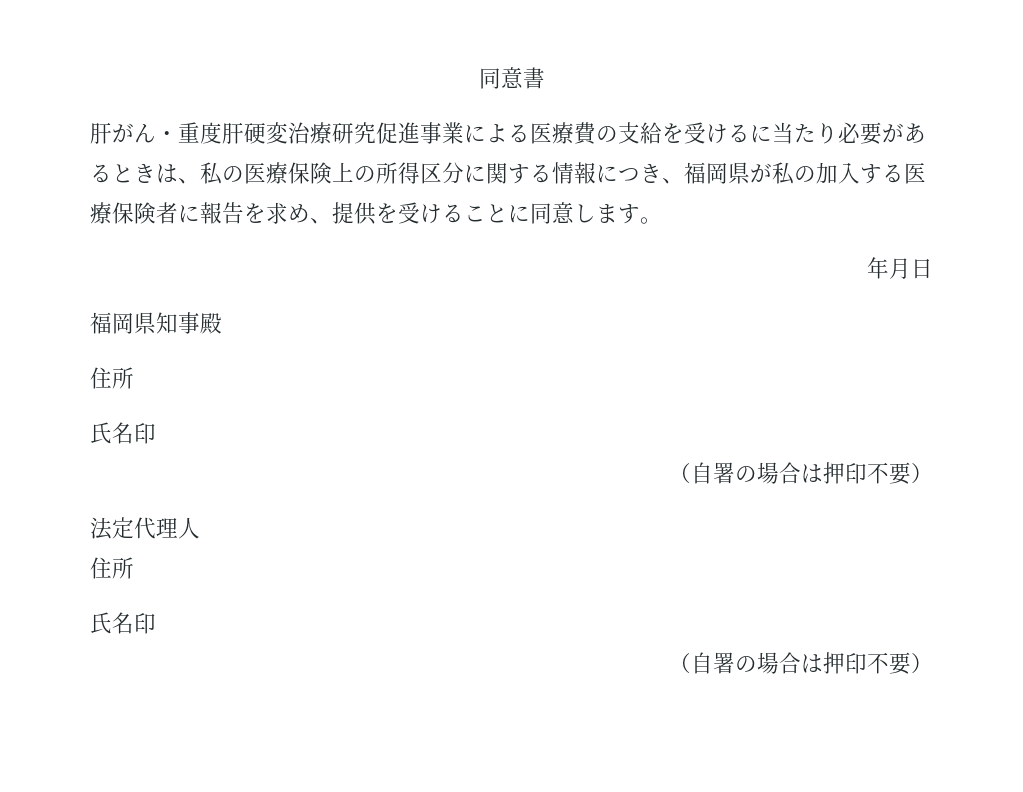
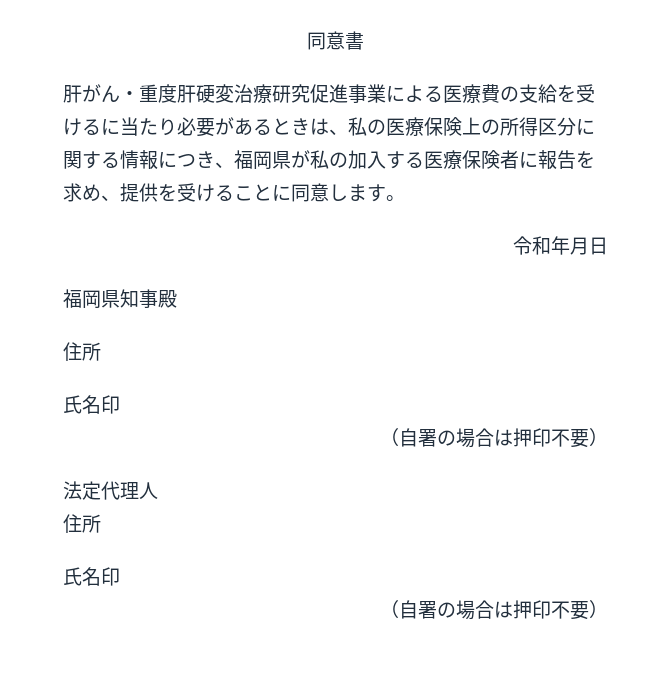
- 年月日
+ 令和年月日

